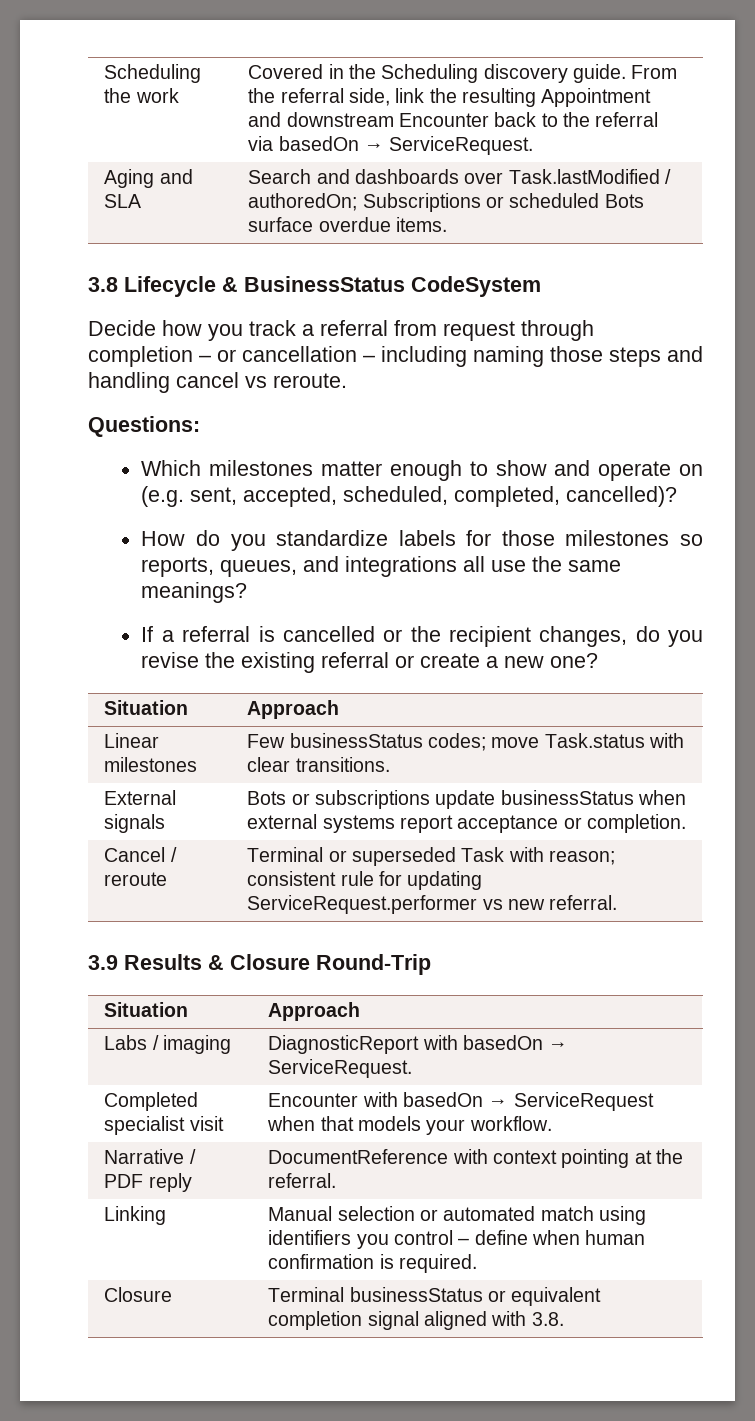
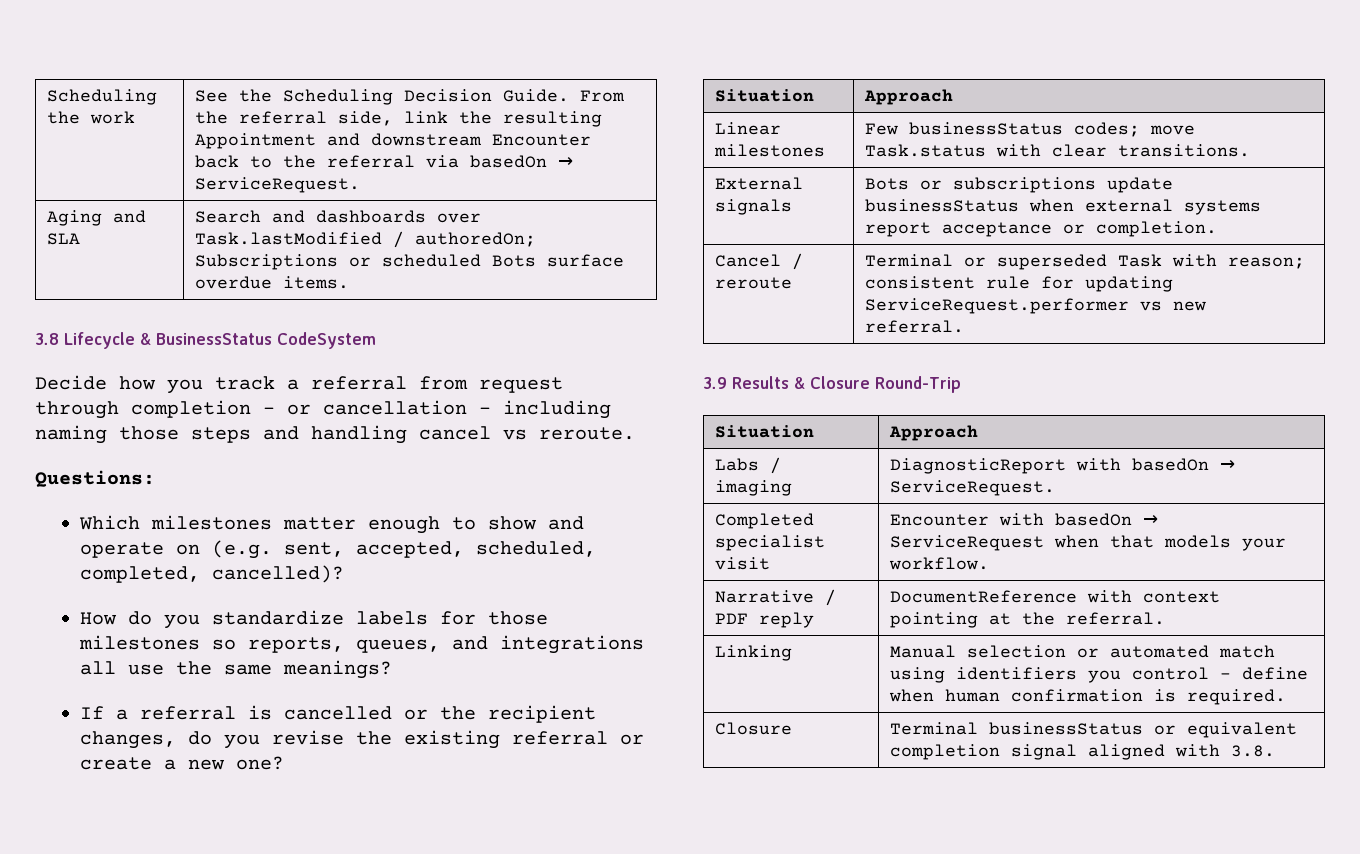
- Scheduling the work | Covered in the Scheduling discovery guide. From the referral side, link the resulting Appointment and downstream Encounter back to the referral via basedOn → ServiceRequest.
+ Scheduling the work | See the Scheduling Decision Guide. From the referral side, link the resulting Appointment and downstream Encounter back to the referral via basedOn → ServiceRequest.

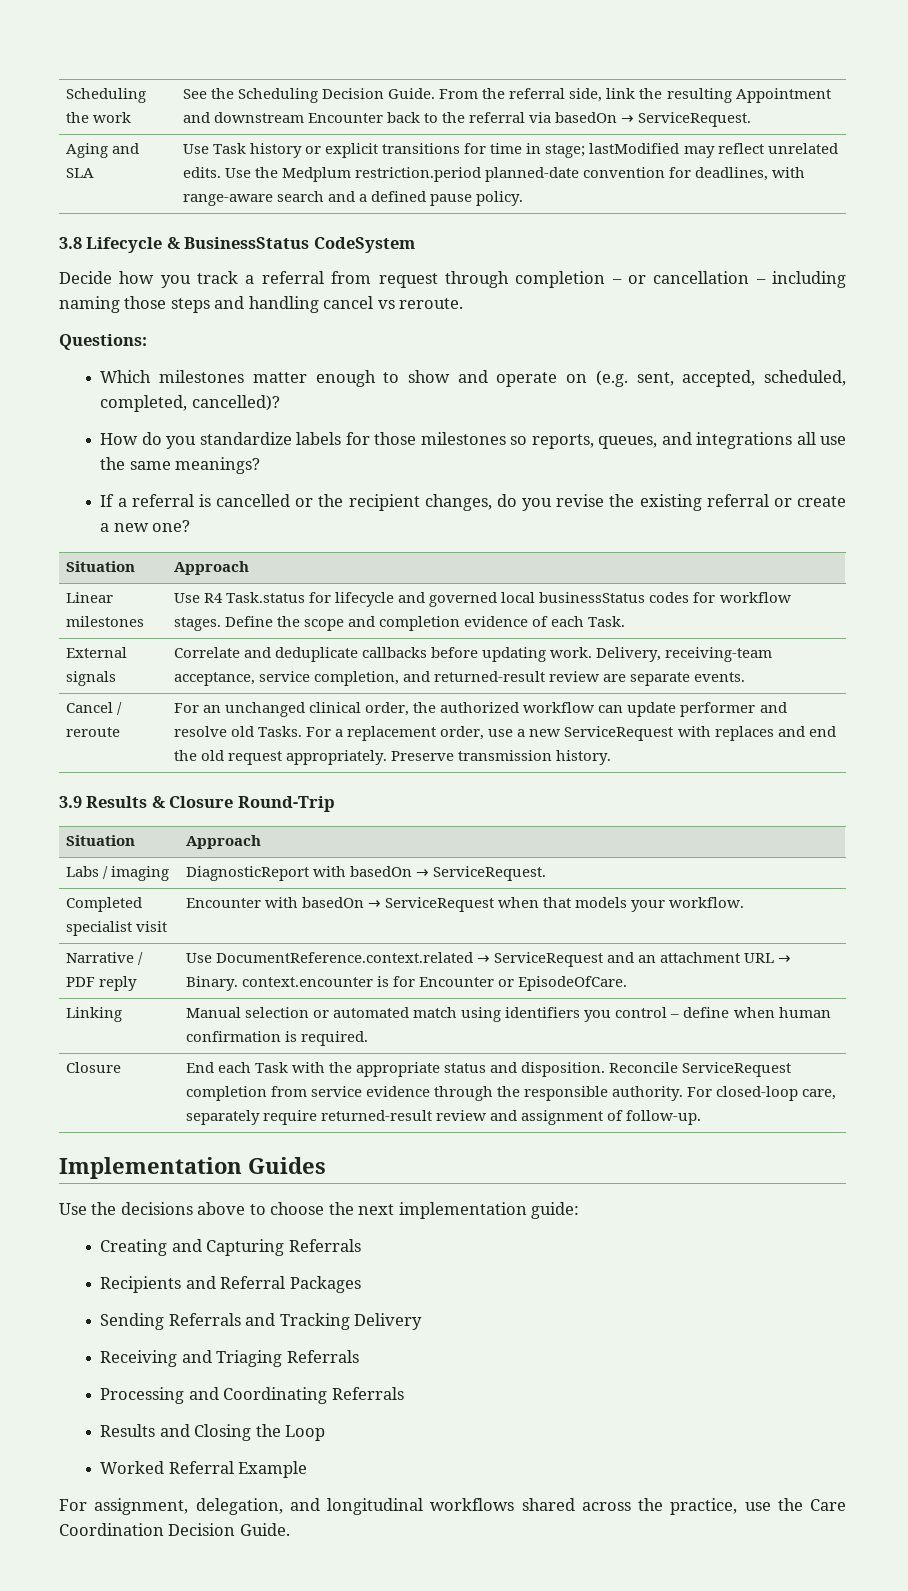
- Aging and SLA | Search and dashboards over Task.lastModified / authoredOn; Subscriptions or scheduled Bots surface overdue items.
+ Aging and SLA | Use Task history or explicit transitions for time in stage; lastModified may reflect unrelated edits. Use the Medplum restriction.period planned-date convention for deadlines, with range-aware search and a defined pause policy.
- Linear milestones | Few businessStatus codes; move Task.status with clear transitions.
- External signals | Bots or subscriptions update businessStatus when external systems report acceptance or completion.
- Cancel / reroute | Terminal or superseded Task with reason; consistent rule for updating ServiceRequest.performer vs new referral.
+ Linear milestones | Use R4 Task.status for lifecycle and governed local businessStatus codes for workflow stages. Define the scope and completion evidence of each Task.
+ External signals | Correlate and deduplicate callbacks before updating work. Delivery, receiving-team acceptance, service completion, and returned-result review are separate events.
+ Cancel / reroute | For an unchanged clinical order, the authorized workflow can update performer and resolve old Tasks. For a replacement order, use a new ServiceRequest with replaces and end the old request appropriately. Preserve transmission history.
- Narrative / PDF reply | DocumentReference with context pointing at the referral.
+ Narrative / PDF reply | Use DocumentReference.context.related → ServiceRequest and an attachment URL → Binary. context.encounter is for Encounter or EpisodeOfCare.
- Closure | Terminal businessStatus or equivalent completion signal aligned with 3.8.
+ Closure | End each Task with the appropriate status and disposition. Reconcile ServiceRequest completion from service evidence through the responsible authority. For closed-loop care, separately require returned-result review and assignment of follow-up.
+ Implementation Guides
+ Use the decisions above to choose the next implementation guide:
+ Creating and Capturing Referrals
+ Recipients and Referral Packages
+ Sending Referrals and Tracking Delivery
+ Receiving and Triaging Referrals
+ Processing and Coordinating Referrals
+ Results and Closing the Loop
+ Worked Referral Example
+ For assignment, delegation, and longitudinal workflows shared across the practice, use the Care Coordination Decision Guide.

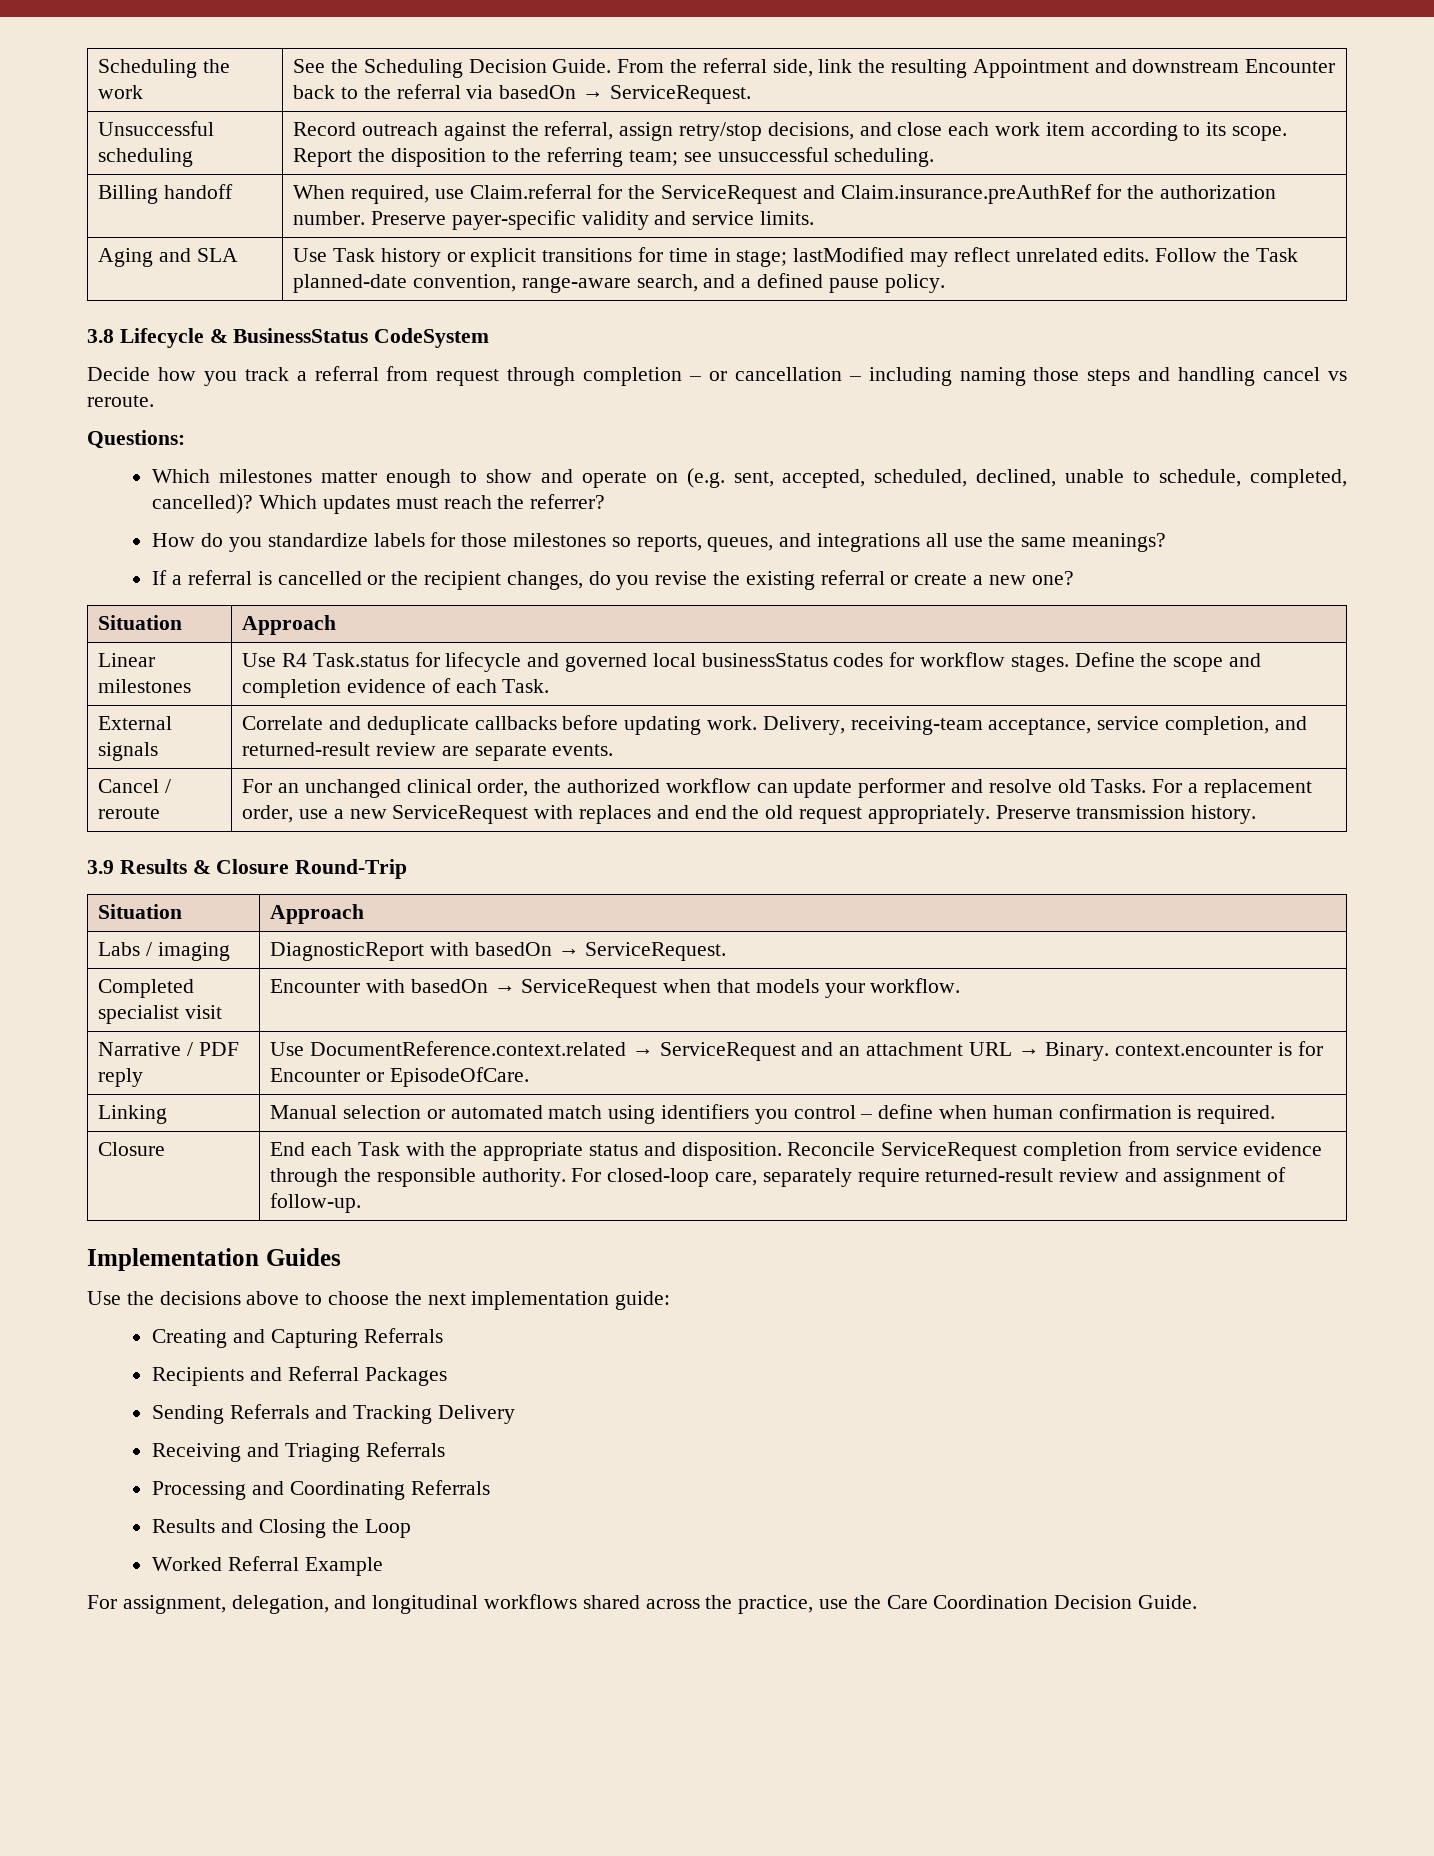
+ Unsuccessful scheduling | Record outreach against the referral, assign retry/stop decisions, and close each work item according to its scope. Report the disposition to the referring team; see unsuccessful scheduling.
+ Billing handoff | When required, use Claim.referral for the ServiceRequest and Claim.insurance.preAuthRef for the authorization number. Preserve payer-specific validity and service limits.
- Aging and SLA | Use Task history or explicit transitions for time in stage; lastModified may reflect unrelated edits. Use the Medplum restriction.period planned-date convention for deadlines, with range-aware search and a defined pause policy.
+ Aging and SLA | Use Task history or explicit transitions for time in stage; lastModified may reflect unrelated edits. Follow the Task planned-date convention, range-aware search, and a defined pause policy.
- Which milestones matter enough to show and operate on (e.g. sent, accepted, scheduled, completed, cancelled)?
+ Which milestones matter enough to show and operate on (e.g. sent, accepted, scheduled, declined, unable to schedule, completed, cancelled)? Which updates must reach the referrer?

